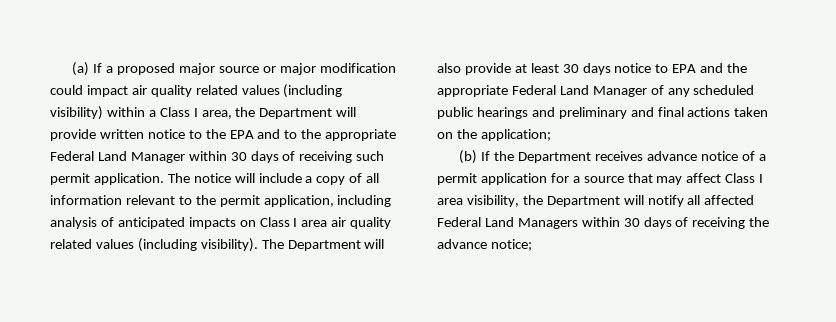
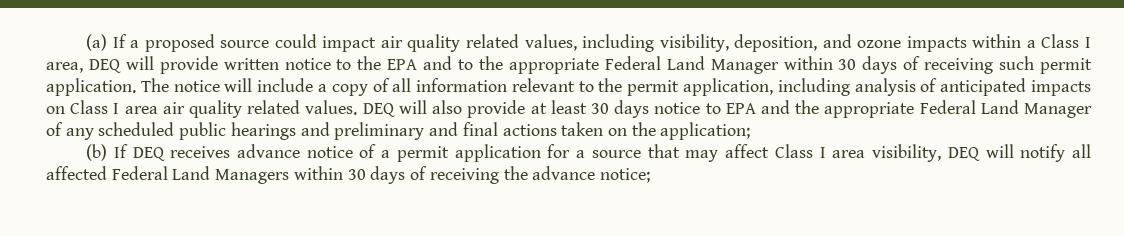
- (a) If a proposed major source or major modification could impact air quality related values (including visibility) within a Class I area, the Department will provide written notice to the EPA and to the appropriate Federal Land Manager within 30 days of receiving such permit application.
+ (a) If a proposed source could impact air quality related values, including visibility, deposition, and ozone impacts within a Class I area, DEQ will provide written notice to the EPA and to the appropriate Federal Land Manager within 30 days of receiving such permit application.
- The notice will include a copy of all information relevant to the permit application, including analysis of anticipated impacts on Class I area air quality related values (including visibility). The Department will also provide at least 30 days notice to EPA and the appropriate Federal Land Manager of any scheduled public hearings and preliminary and final actions taken on the application;
+ The notice will include a copy of all information relevant to the permit application, including analysis of anticipated impacts on Class I area air quality related values. DEQ will also provide at least 30 days notice to EPA and the appropriate Federal Land Manager of any scheduled public hearings and preliminary and final actions taken on the application;
- (b) If the Department receives advance notice of a permit application for a source that may affect Class I area visibility, the Department will notify all affected Federal Land Managers within 30 days of receiving the advance notice;
+ (b) If DEQ receives advance notice of a permit application for a source that may affect Class I area visibility, DEQ will notify all affected Federal Land Managers within 30 days of receiving the advance notice;

